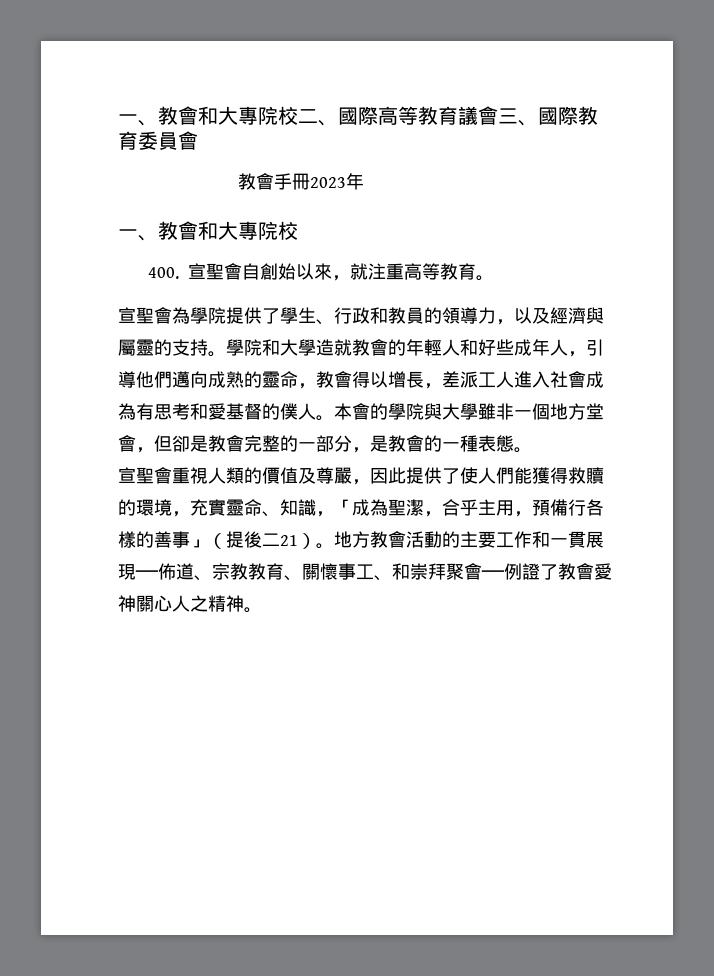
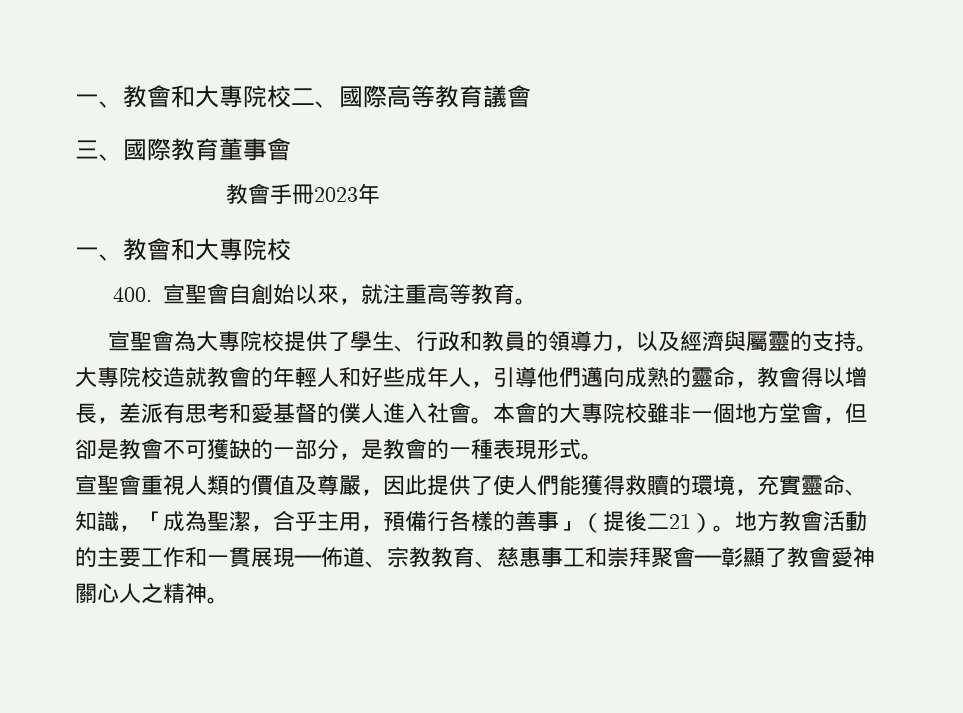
- 一、教會和大專院校二、國際高等教育議會三、國際教育委員會
+ 一、教會和大專院校二、國際高等教育議會
+ 三、國際教育董事會
- 宣聖會為學院提供了學生、行政和教員的領導力，以及經濟與屬靈的支持。
+ 宣聖會為大專院校提供了學生、行政和教員的領導力，以及經濟與屬靈的支持。
- 學院和大學造就教會的年輕人和好些成年人，引導他們邁向成熟的靈命，教會得以增長，差派工人進入社會成為有思考和愛基督的僕人。本會的學院與大學雖非一個地方堂會，但卻是教會完整的一部分，是教會的一種表態。
+ 大專院校造就教會的年輕人和好些成年人，引導他們邁向成熟的靈命，教會得以增長，差派有思考和愛基督的僕人進入社會。本會的大專院校雖非一個地方堂會，但卻是教會不可獲缺的一部分，是教會的一種表現形式。
- 地方教會活動的主要工作和一貫展現──佈道、宗教教育、關懷事工、和崇拜聚會──例證了教會愛神關心人之精神。
+ 地方教會活動的主要工作和一貫展現──佈道、宗教教育、慈惠事工和崇拜聚會──彰顯了教會愛神關心人之精神。

